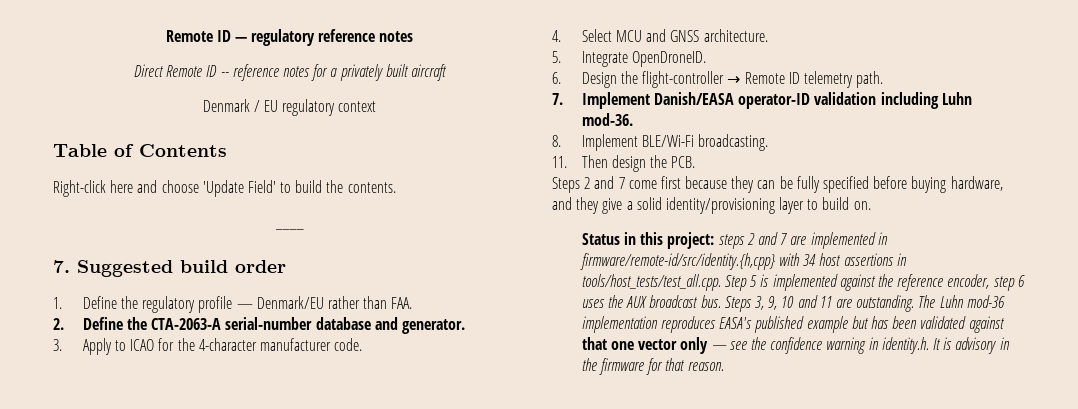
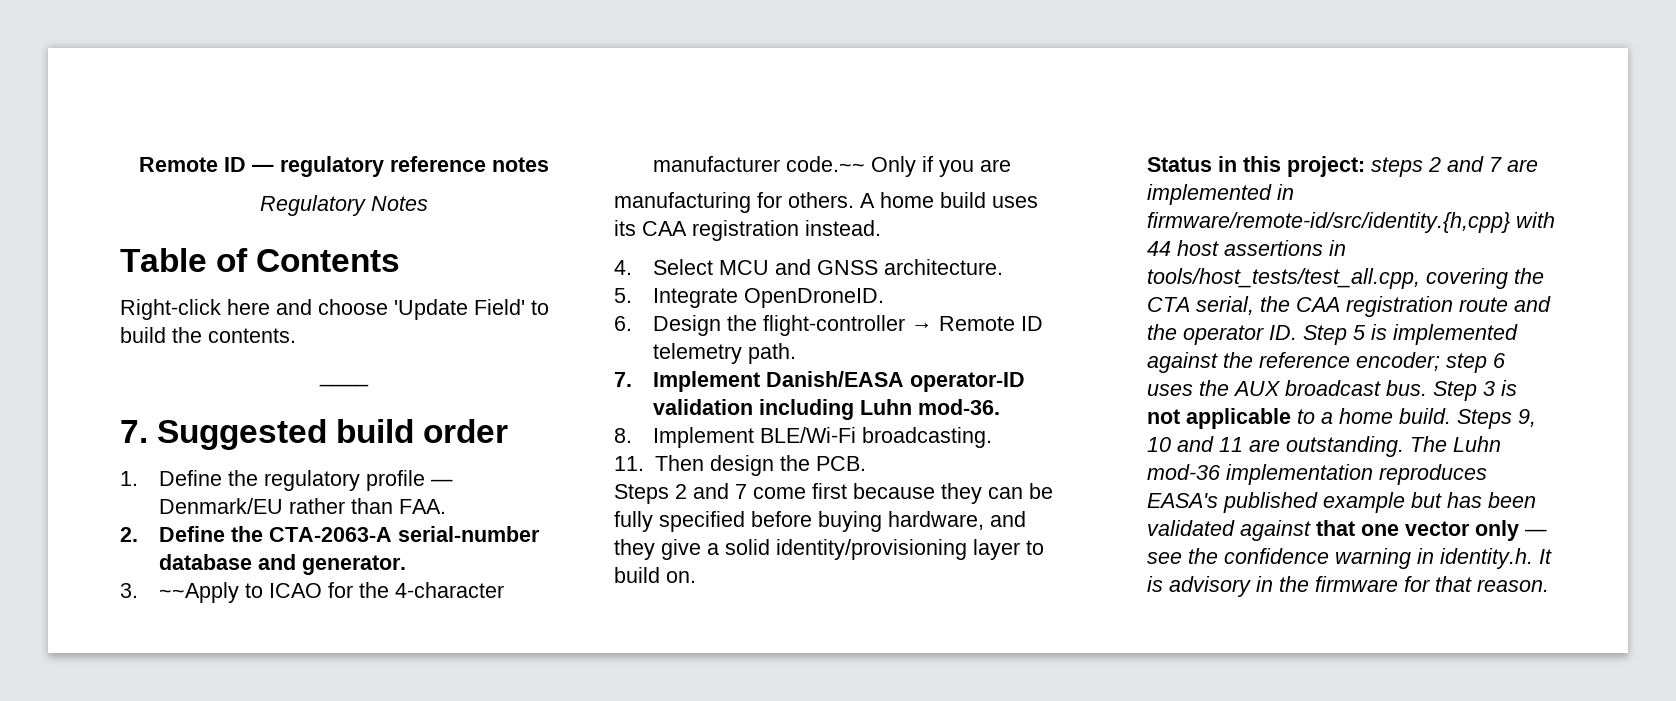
- Direct Remote ID -- reference notes for a privately built aircraft
- Denmark / EU regulatory context
+ Regulatory Notes
- 3. Apply to ICAO for the 4-character manufacturer code.
+ 3. ~~Apply to ICAO for the 4-character manufacturer code.~~ Only if you are
+ manufacturing for others. A home build uses its CAA registration instead.
- Status in this project: steps 2 and 7 are implemented in firmware/remote-id/src/identity.{h,cpp} with 34 host assertions in tools/host_tests/test_all.cpp. Step 5 is implemented against the reference encoder, step 6 uses the AUX broadcast bus.
+ Status in this project: steps 2 and 7 are implemented in firmware/remote-id/src/identity.{h,cpp} with 44 host assertions in tools/host_tests/test_all.cpp, covering the CTA serial, the CAA registration route and the operator ID. Step 5 is implemented against the reference encoder; step 6 uses the AUX broadcast bus.
- Steps 3, 9, 10 and 11 are outstanding.
+ Step 3 is not applicable to a home build. Steps 9, 10 and 11 are outstanding.

